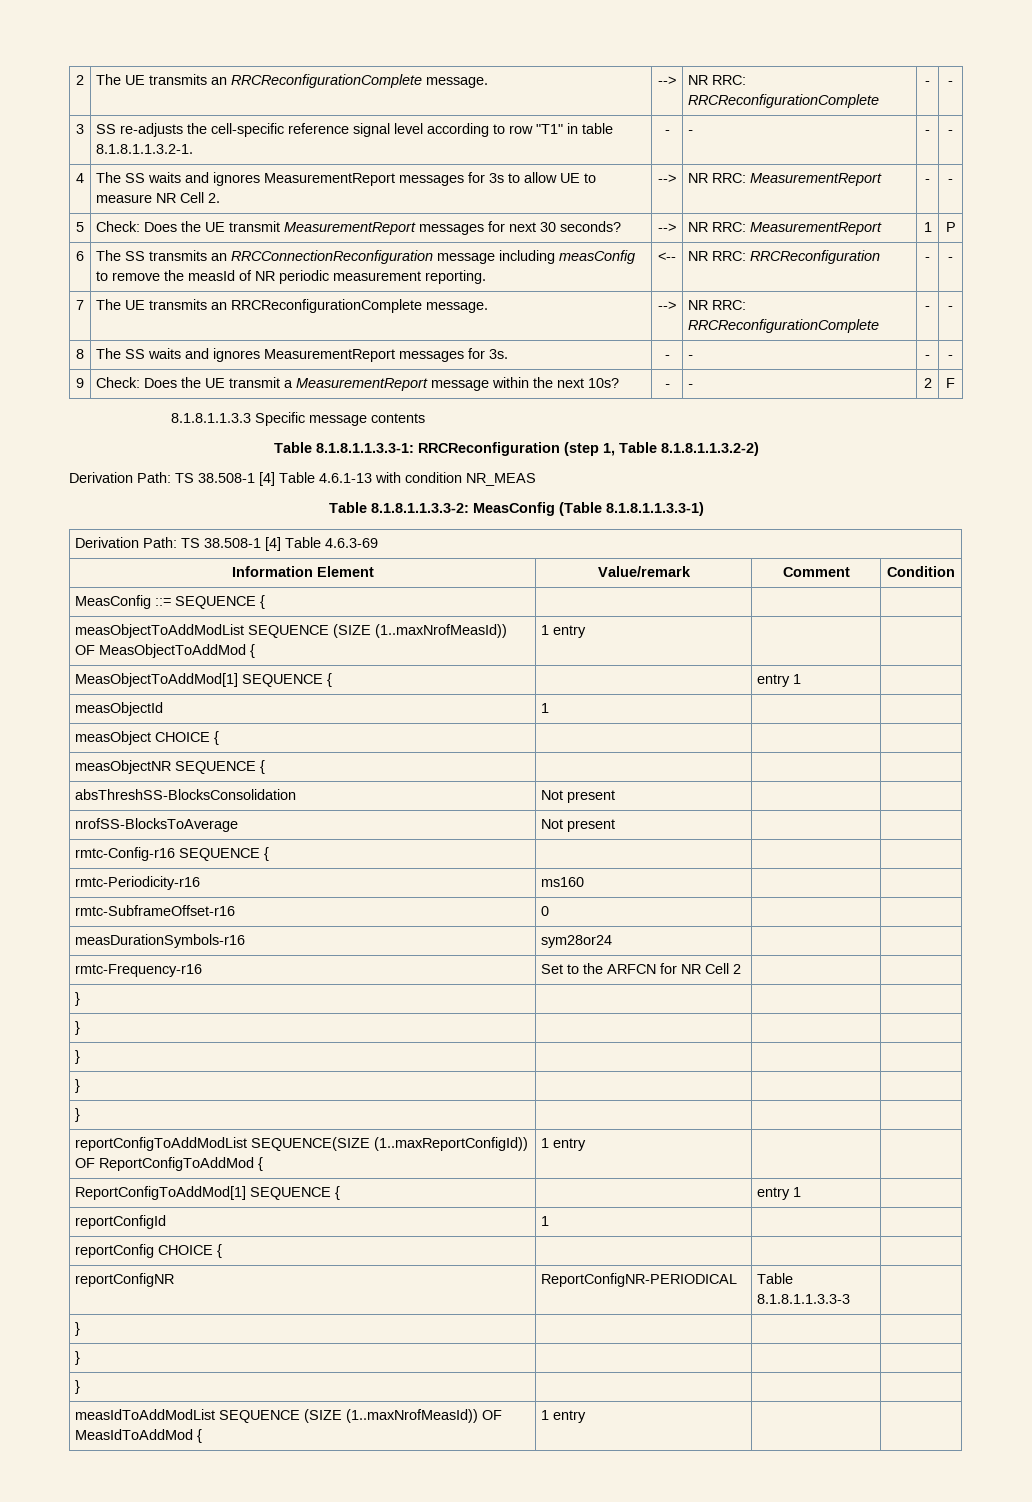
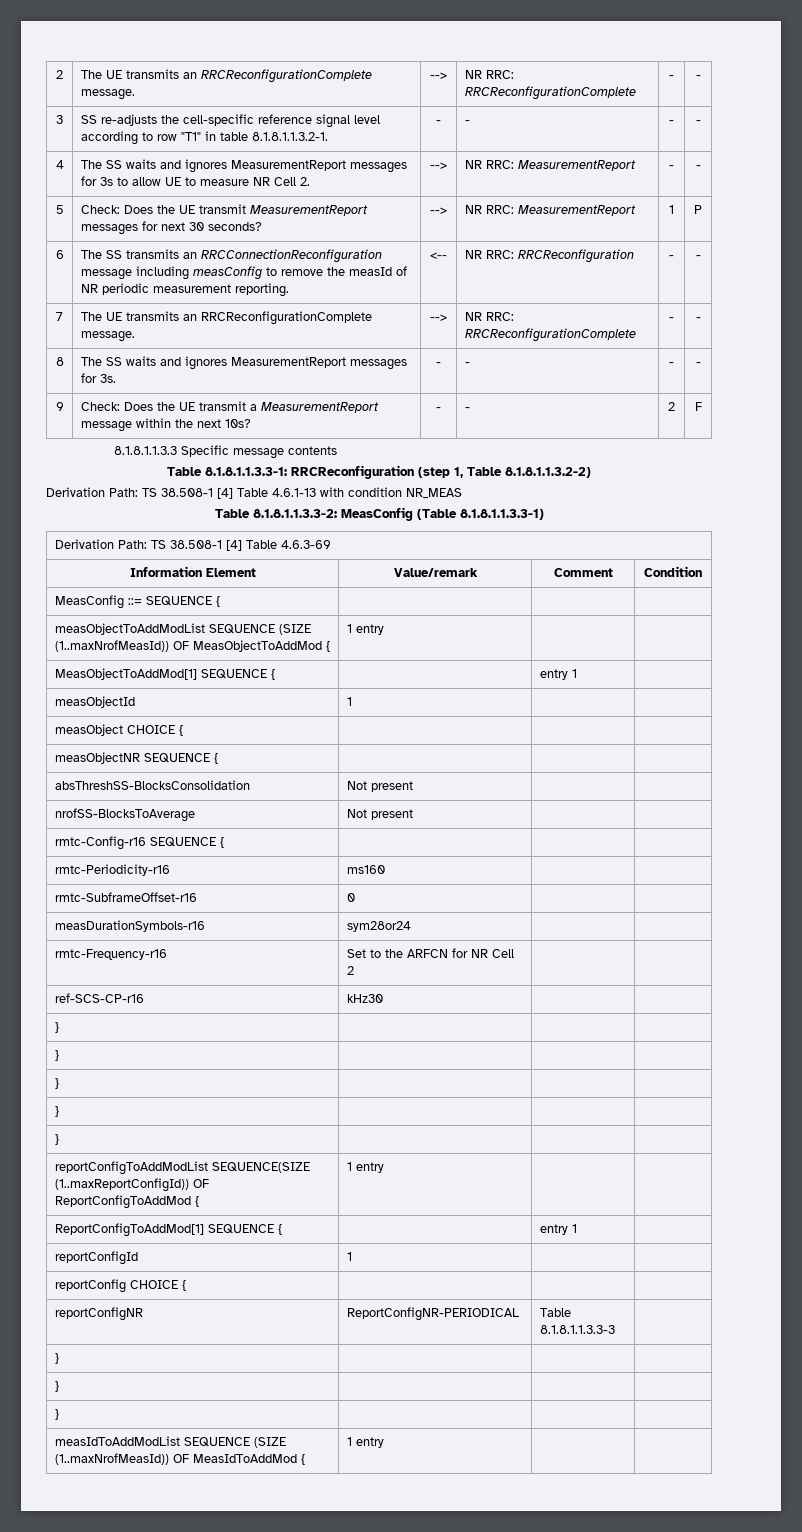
+ ref-SCS-CP-r16 | kHz30 | |

